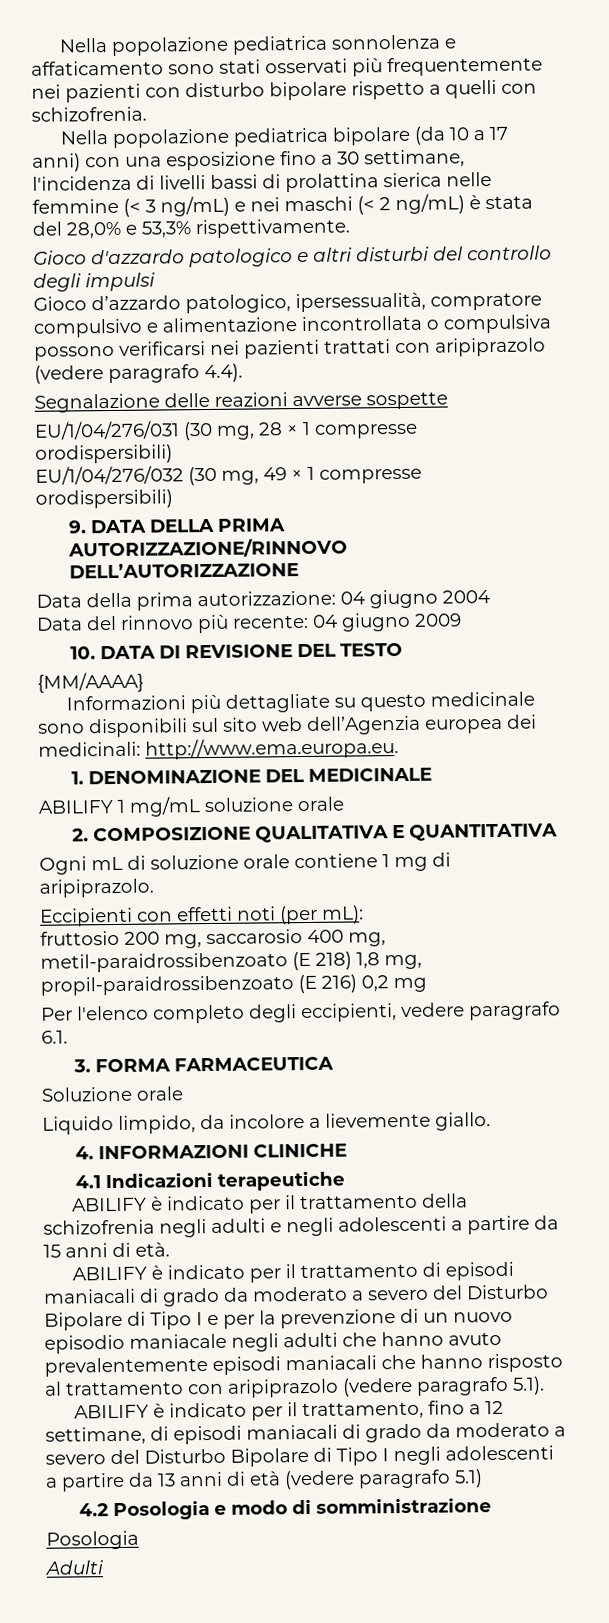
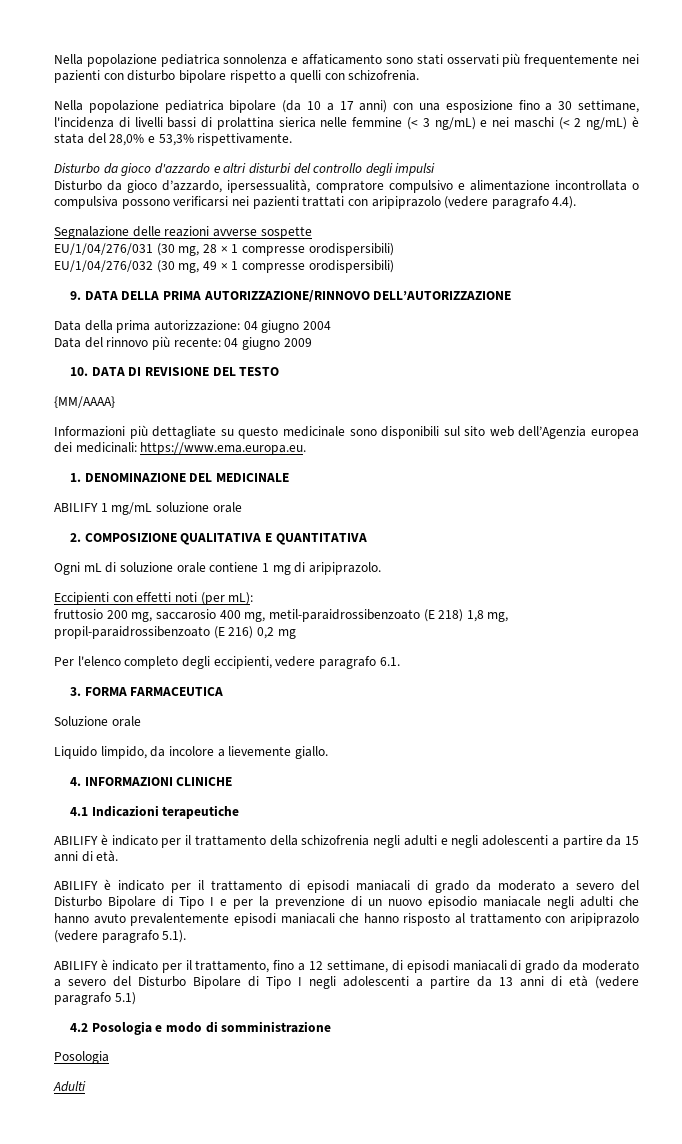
- Gioco d'azzardo patologico e altri disturbi del controllo degli impulsi
+ Disturbo da gioco d'azzardo e altri disturbi del controllo degli impulsi
- Gioco d’azzardo patologico, ipersessualità, compratore compulsivo e alimentazione incontrollata o compulsiva possono verificarsi nei pazienti trattati con aripiprazolo (vedere paragrafo 4.4).
+ Disturbo da gioco d’azzardo, ipersessualità, compratore compulsivo e alimentazione incontrollata o compulsiva possono verificarsi nei pazienti trattati con aripiprazolo (vedere paragrafo 4.4).
- Informazioni più dettagliate su questo medicinale sono disponibili sul sito web dell’Agenzia europea dei medicinali: http://www.ema.europa.eu.
+ Informazioni più dettagliate su questo medicinale sono disponibili sul sito web dell’Agenzia europea dei medicinali: https://www.ema.europa.eu.

